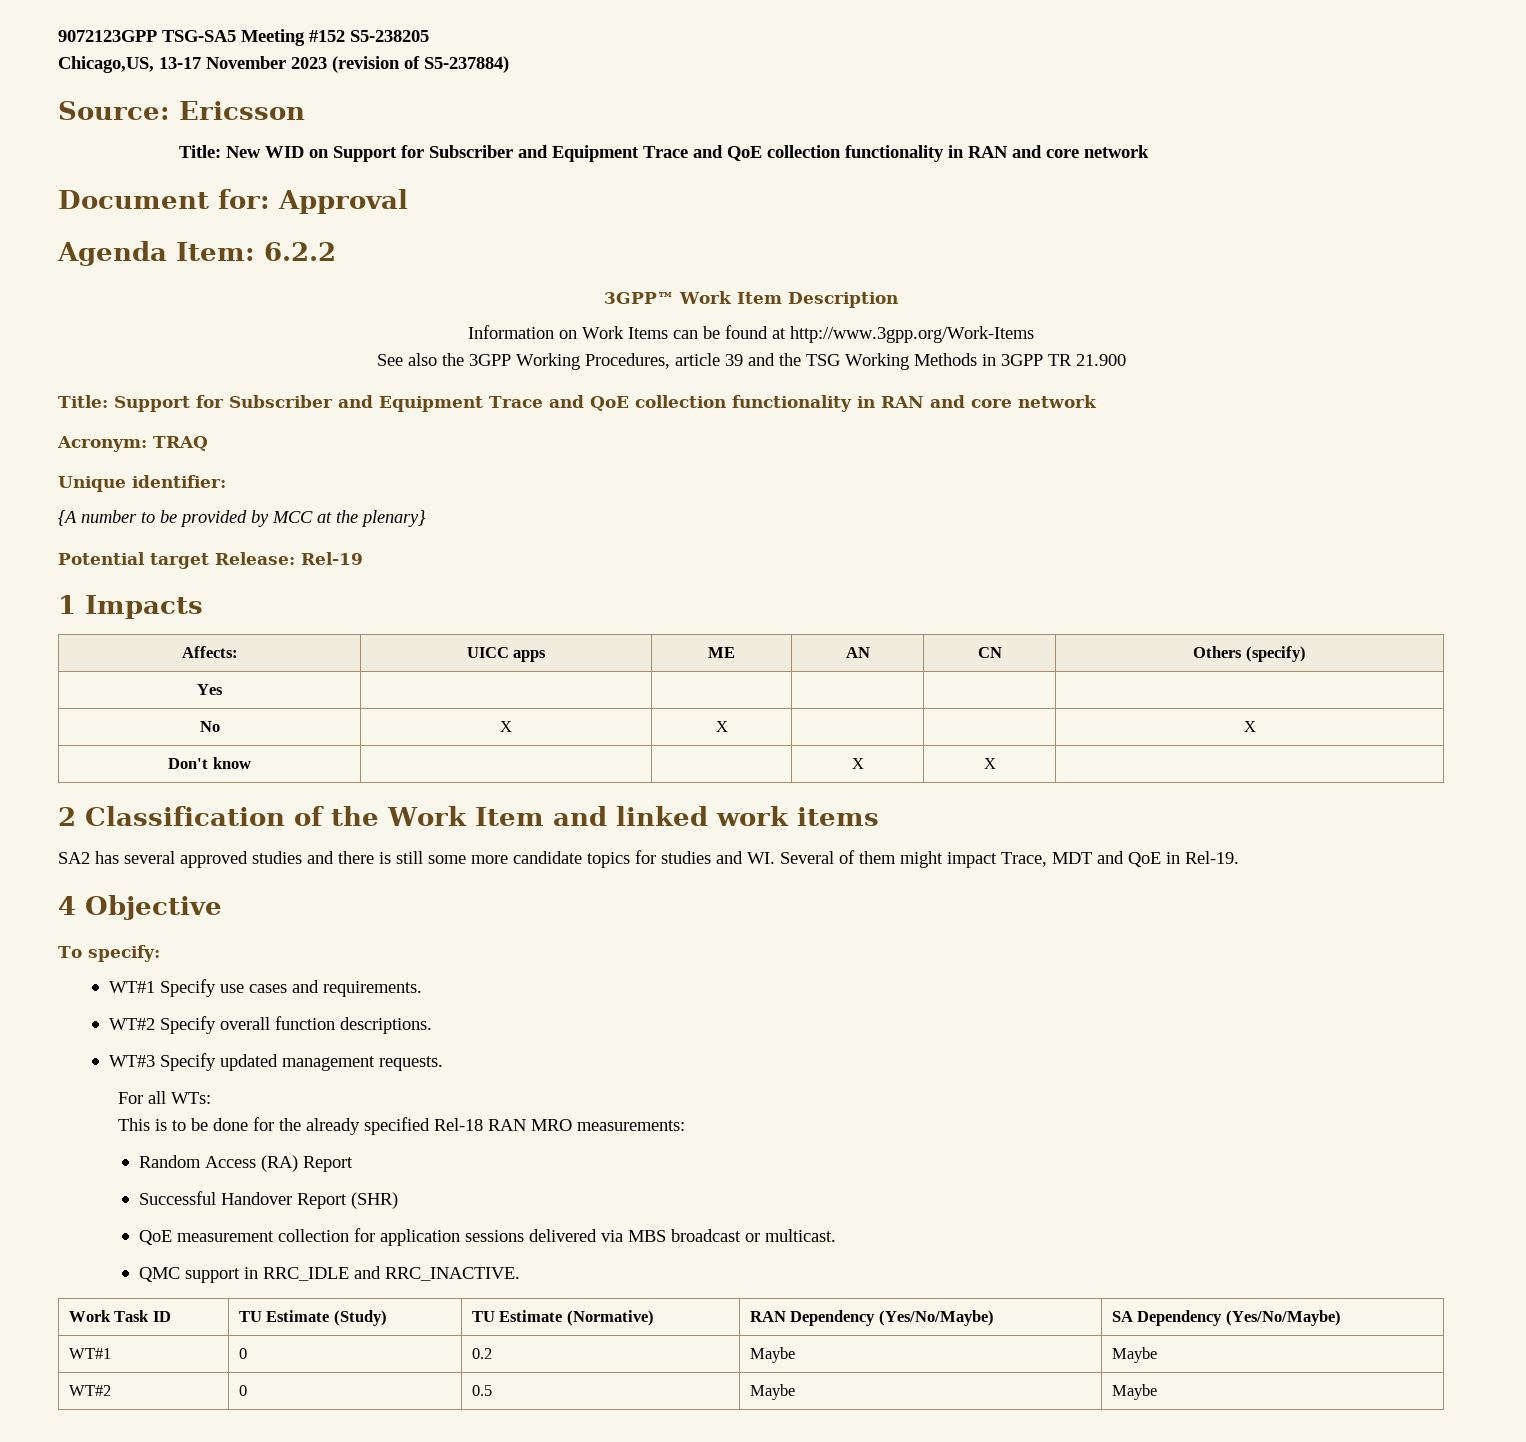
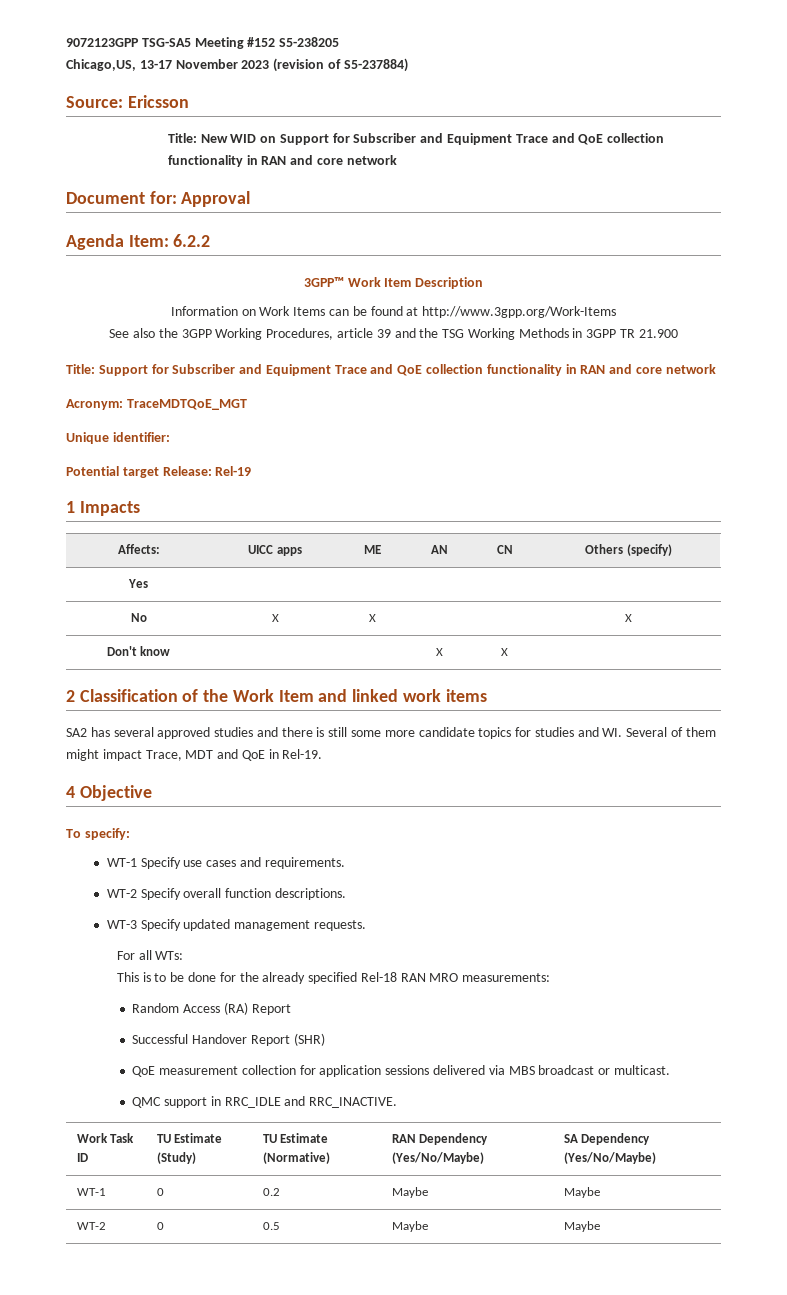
- Acronym: TRAQ
+ Acronym: TraceMDTQoE_MGT
- {A number to be provided by MCC at the plenary}
- WT#1 Specify use cases and requirements.
+ WT-1 Specify use cases and requirements.
- WT#2 Specify overall function descriptions.
+ WT-2 Specify overall function descriptions.
- WT#3 Specify updated management requests.
+ WT-3 Specify updated management requests.
- WT#1 | 0 | 0.2 | Maybe | Maybe
+ WT-1 | 0 | 0.2 | Maybe | Maybe
- WT#2 | 0 | 0.5 | Maybe | Maybe
+ WT-2 | 0 | 0.5 | Maybe | Maybe

